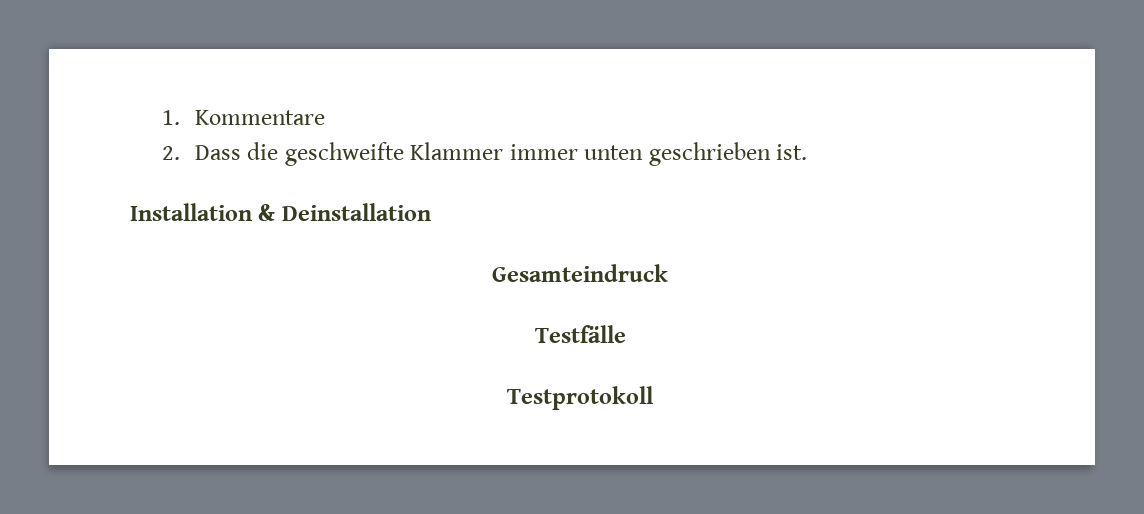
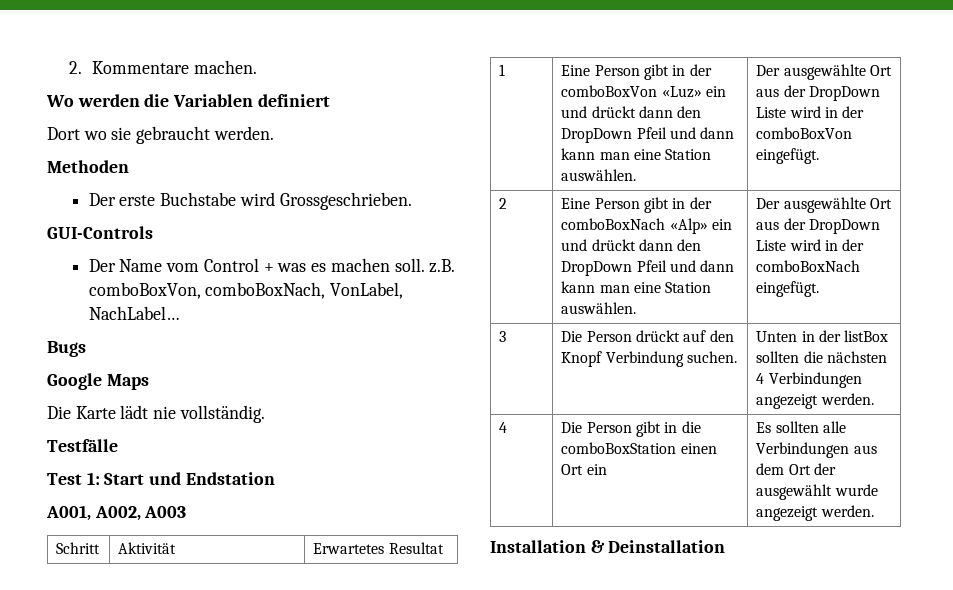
- 1. Kommentare
- 2. Dass die geschweifte Klammer immer unten geschrieben ist.
+ 2. Kommentare machen.
+ Wo werden die Variablen definiert
+ Dort wo sie gebraucht werden.
+ Methoden
+ Der erste Buchstabe wird Grossgeschrieben.
+ GUI-Controls
+ Der Name vom Control + was es machen soll. z.B. comboBoxVon, comboBoxNach, VonLabel, NachLabel…
+ Bugs
+ Google Maps
+ Die Karte lädt nie vollständig.
+ Testfälle
+ Test 1: Start und Endstation
+ A001, A002, A003
+ Schritt | Aktivität | Erwartetes Resultat
+ 1 | Eine Person gibt in der comboBoxVon «Luz» ein und drückt dann den DropDown Pfeil und dann kann man eine Station auswählen. | Der ausgewählte Ort aus der DropDown Liste wird in der comboBoxVon eingefügt.
+ 2 | Eine Person gibt in der comboBoxNach «Alp» ein und drückt dann den DropDown Pfeil und dann kann man eine Station auswählen. | Der ausgewählte Ort aus der DropDown Liste wird in der comboBoxNach eingefügt.
+ 3 | Die Person drückt auf den Knopf Verbindung suchen. | Unten in der listBox sollten die nächsten 4 Verbindungen angezeigt werden.
+ 4 | Die Person gibt in die comboBoxStation einen Ort ein | Es sollten alle Verbindungen aus dem Ort der ausgewählt wurde angezeigt werden.
- Gesamteindruck
- Testfälle
- Testprotokoll

